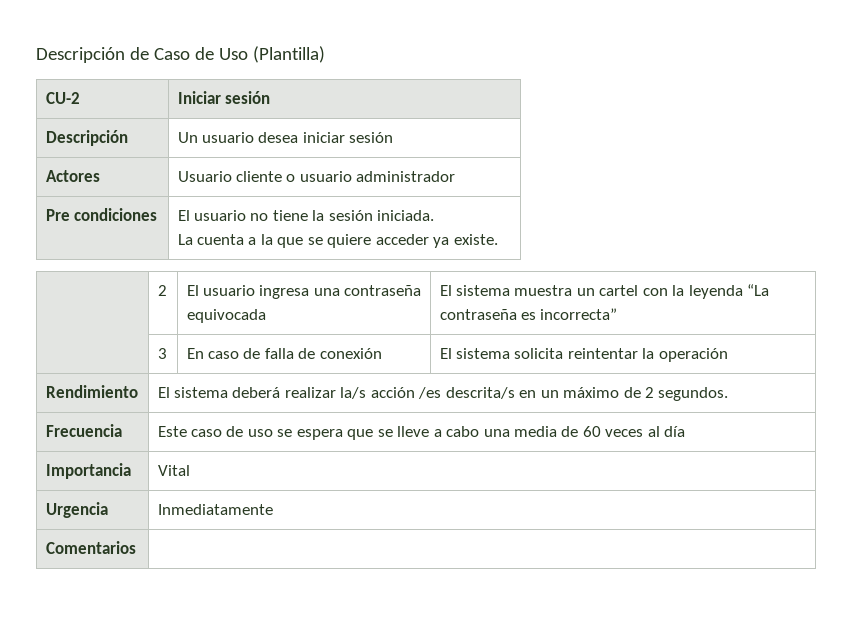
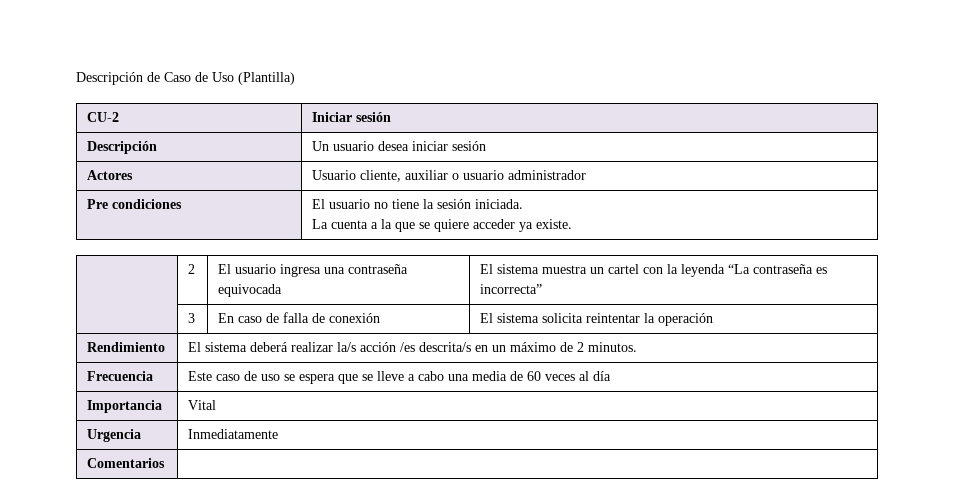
- Actores | Usuario cliente o usuario administrador
+ Actores | Usuario cliente, auxiliar o usuario administrador
- Rendimiento | El sistema deberá realizar la/s acción /es descrita/s en un máximo de 2 segundos.
+ Rendimiento | El sistema deberá realizar la/s acción /es descrita/s en un máximo de 2 minutos.

